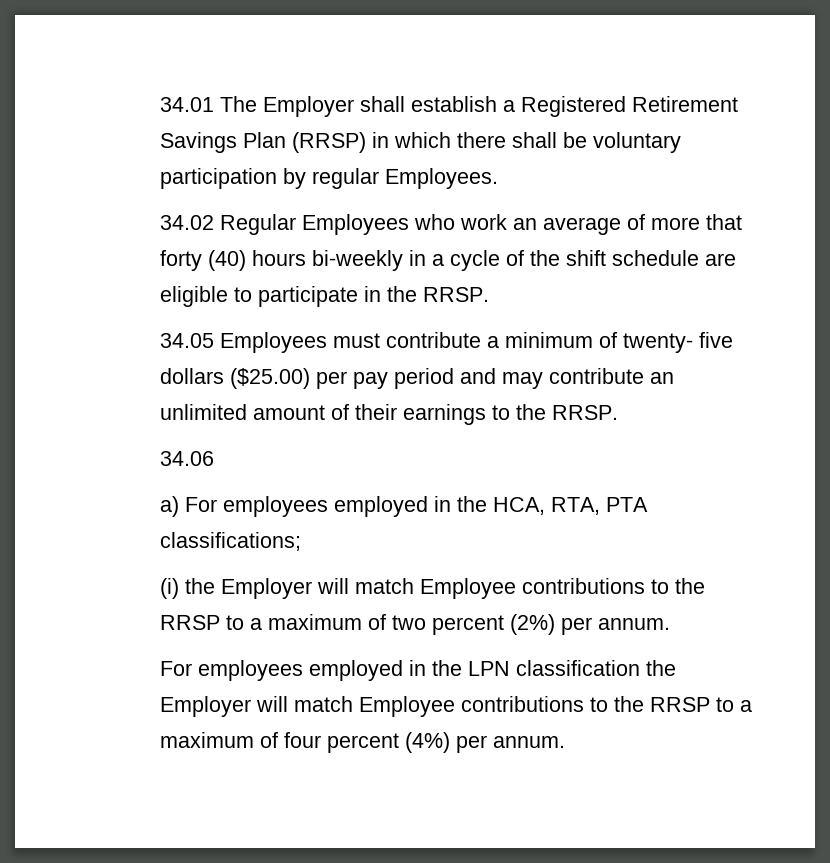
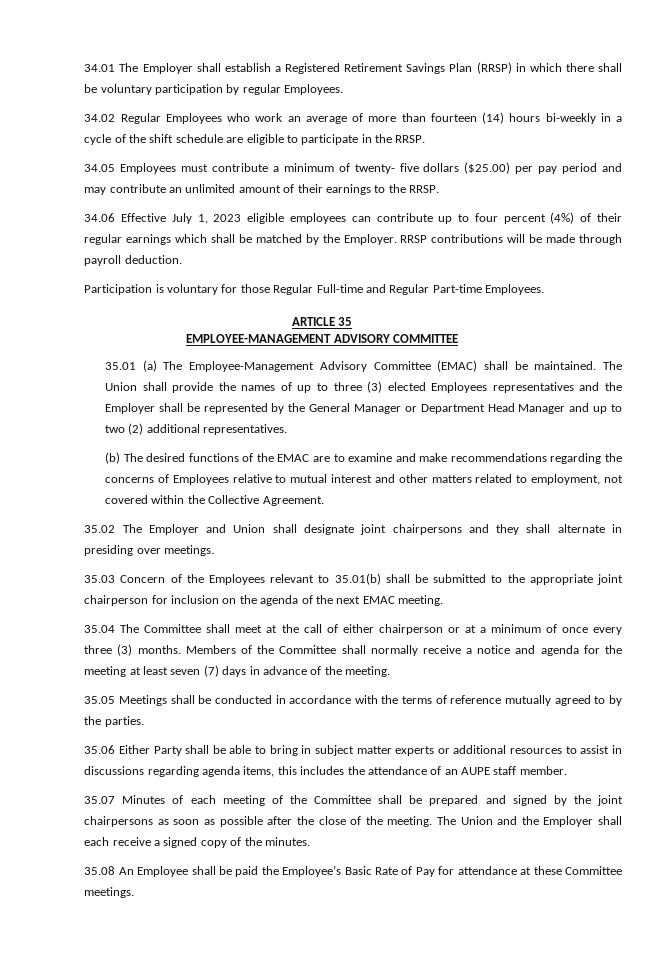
- 34.02 Regular Employees who work an average of more that forty (40) hours bi-weekly in a cycle of the shift schedule are eligible to participate in the RRSP.
+ 34.02 Regular Employees who work an average of more than fourteen (14) hours bi-weekly in a cycle of the shift schedule are eligible to participate in the RRSP.
- 34.06
- a) For employees employed in the HCA, RTA, PTA classifications;
- (i) the Employer will match Employee contributions to the RRSP to a maximum of two percent (2%) per annum.
- For employees employed in the LPN classification the Employer will match Employee contributions to the RRSP to a maximum of four percent (4%) per annum.
+ 34.06 Effective July 1, 2023 eligible employees can contribute up to four percent (4%) of their regular earnings which shall be matched by the Employer. RRSP contributions will be made through payroll deduction.
+ Participation is voluntary for those Regular Full-time and Regular Part-time Employees.
+ ARTICLE 35
+ EMPLOYEE-MANAGEMENT ADVISORY COMMITTEE
+ 35.01 (a) The Employee-Management Advisory Committee (EMAC) shall be maintained. The Union shall provide the names of up to three (3) elected Employees representatives and the Employer shall be represented by the General Manager or Department Head Manager and up to two (2) additional representatives.
+ (b) The desired functions of the EMAC are to examine and make recommendations regarding the concerns of Employees relative to mutual interest and other matters related to employment, not covered within the Collective Agreement.
+ 35.02 The Employer and Union shall designate joint chairpersons and they shall alternate in presiding over meetings.
+ 35.03 Concern of the Employees relevant to 35.01(b) shall be submitted to the appropriate joint chairperson for inclusion on the agenda of the next EMAC meeting.
+ 35.04 The Committee shall meet at the call of either chairperson or at a minimum of once every three (3) months. Members of the Committee shall normally receive a notice and agenda for the meeting at least seven (7) days in advance of the meeting.
+ 35.05 Meetings shall be conducted in accordance with the terms of reference mutually agreed to by the parties.
+ 35.06 Either Party shall be able to bring in subject matter experts or additional resources to assist in discussions regarding agenda items, this includes the attendance of an AUPE staff member.
+ 35.07 Minutes of each meeting of the Committee shall be prepared and signed by the joint chairpersons as soon as possible after the close of the meeting. The Union and the Employer shall each receive a signed copy of the minutes.
+ 35.08 An Employee shall be paid the Employee’s Basic Rate of Pay for attendance at these Committee meetings.

